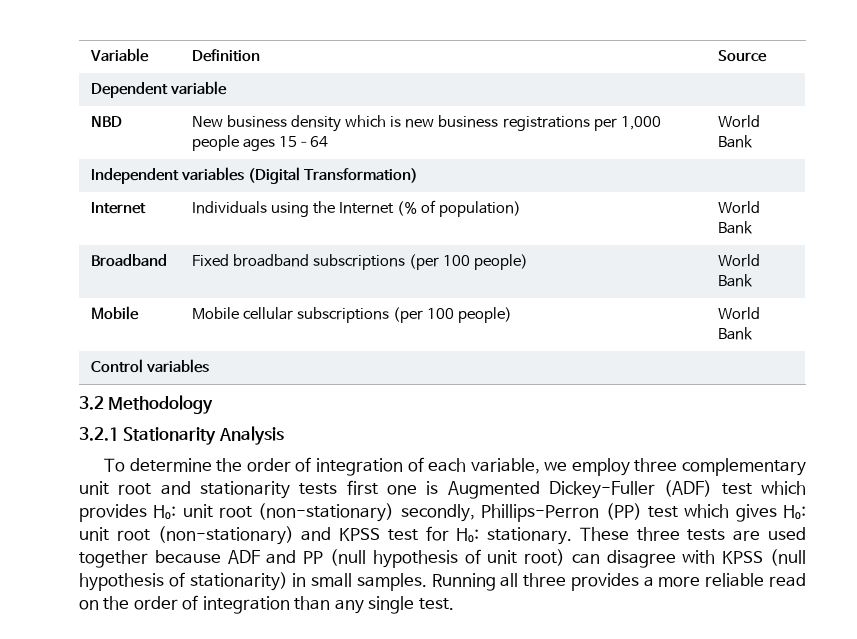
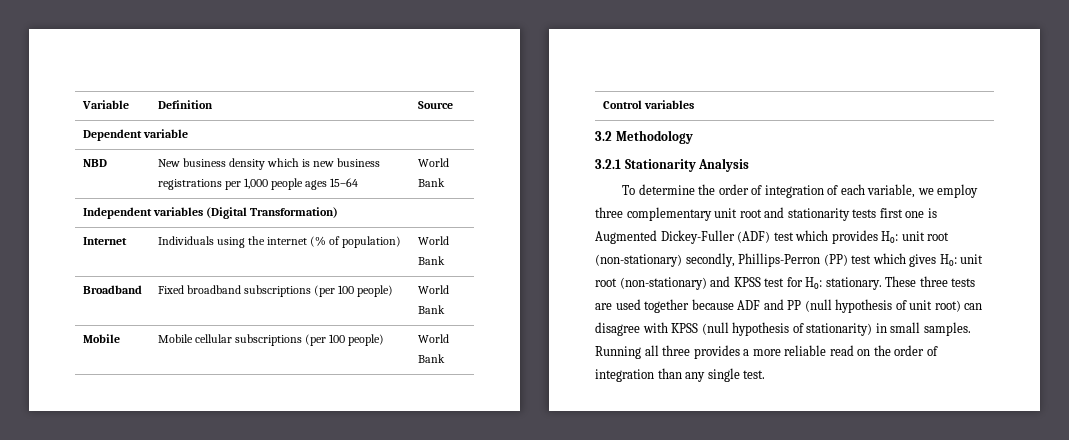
- Internet | Individuals using the Internet (% of population) | World Bank
+ Internet | Individuals using the internet (% of population) | World Bank

